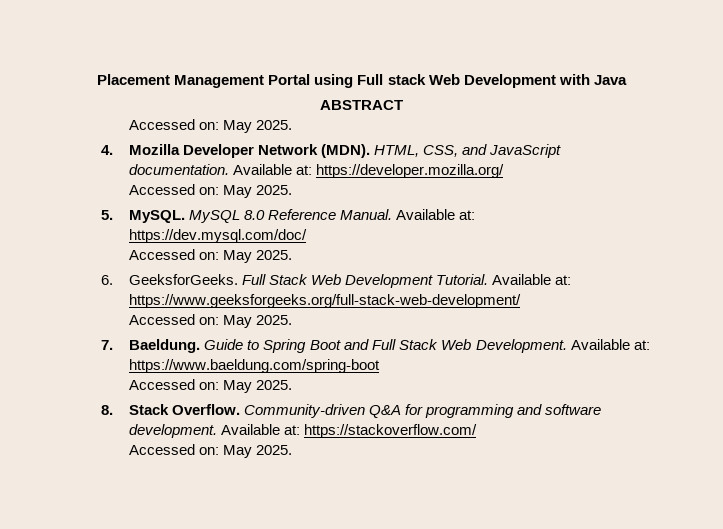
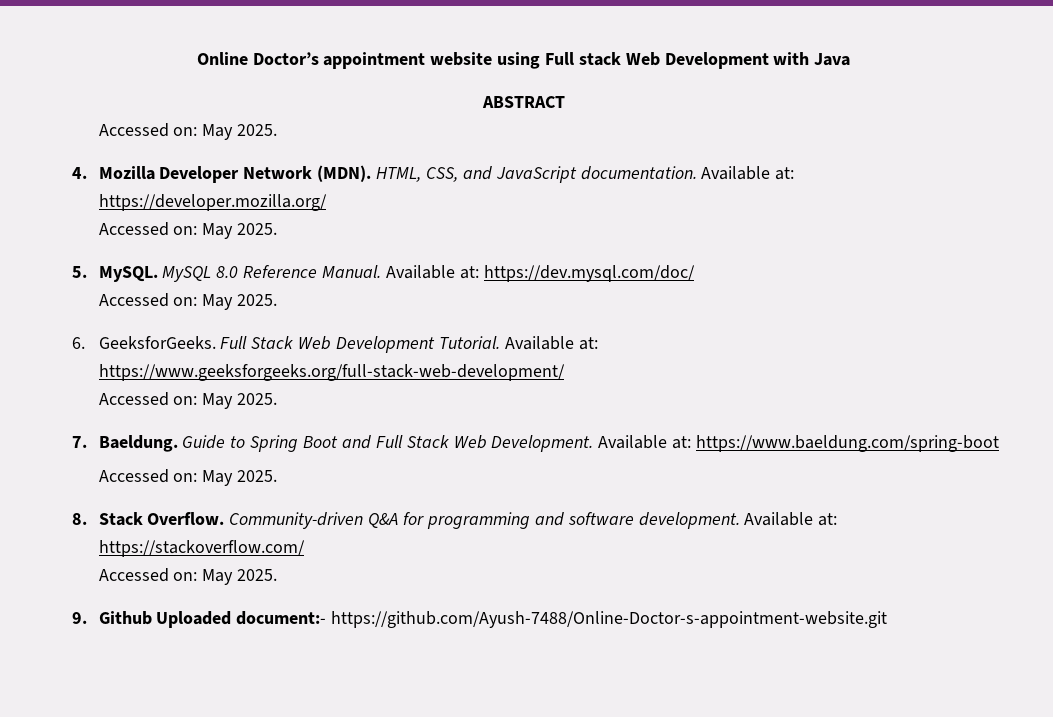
- Placement Management Portal using Full stack Web Development with Java
+ Online Doctor’s appointment website using Full stack Web Development with Java
+ 9. Github Uploaded document:- https://github.com/Ayush-7488/Online-Doctor-s-appointment-website.git

